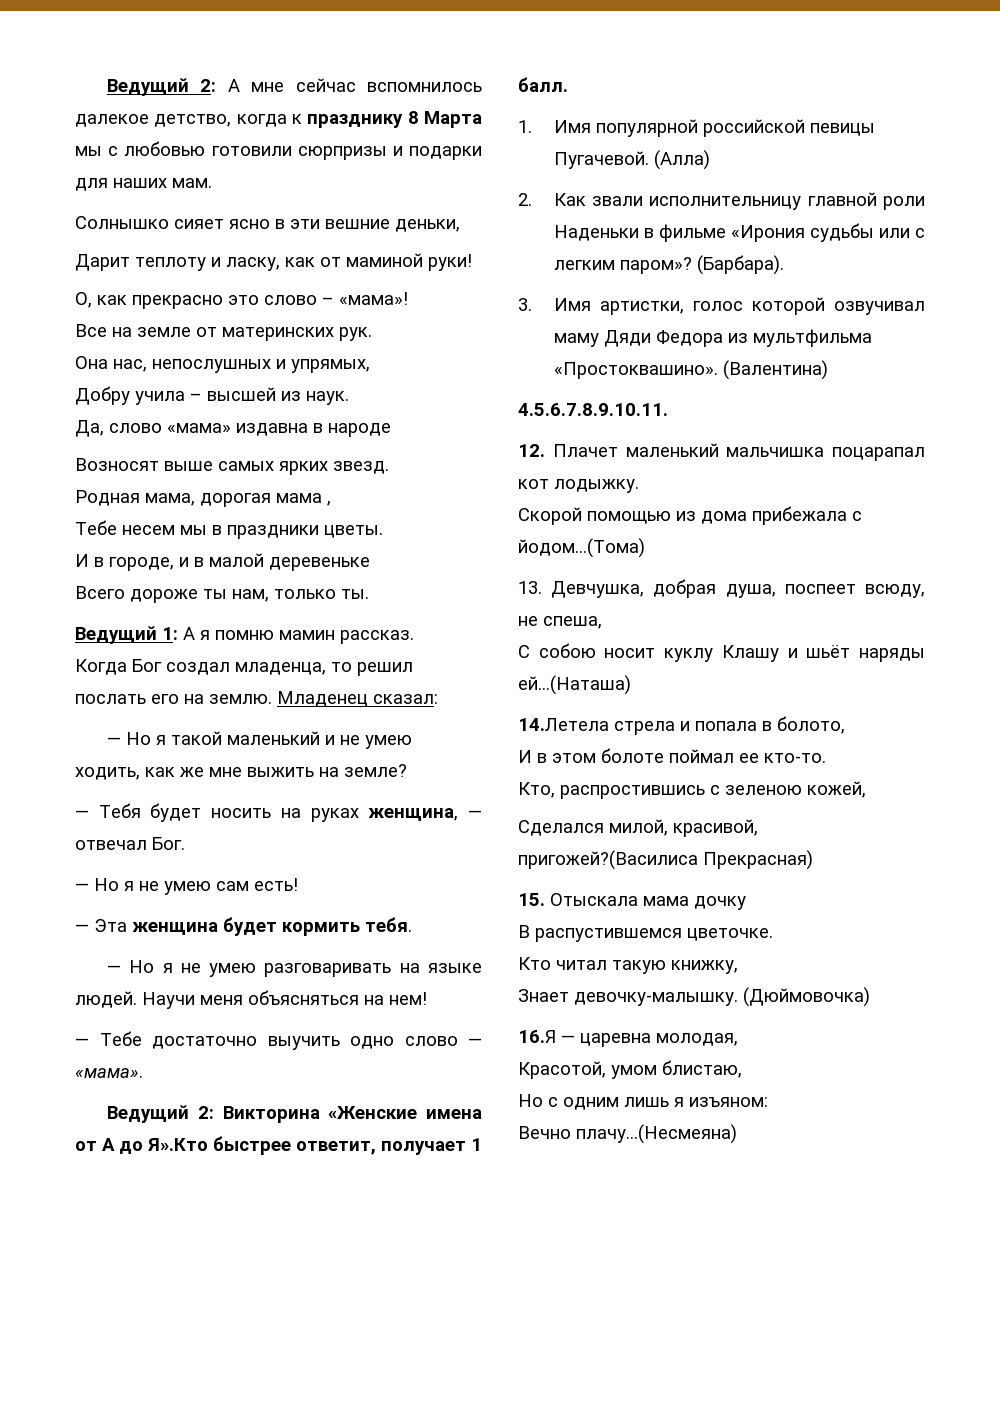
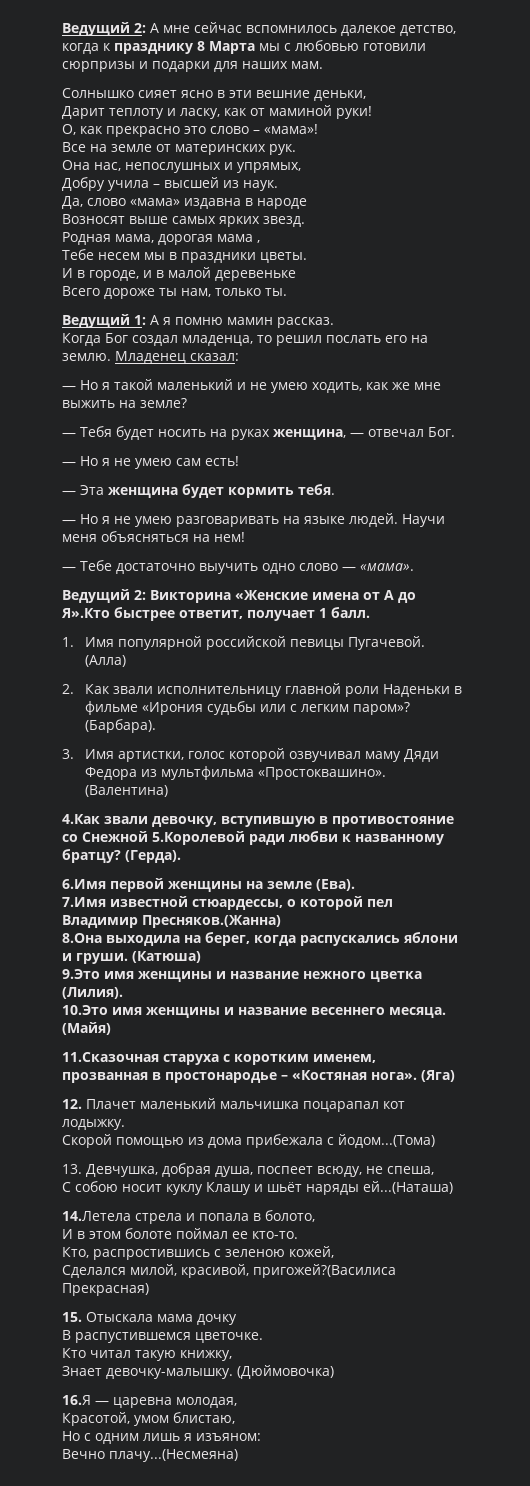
- 4.5.6.7.8.9.10.11.
+ 4.Как звали девочку, вступившую в противостояние со Снежной 5.Королевой ради любви к названному братцу? (Герда).
+ 6.Имя первой женщины на земле (Ева).
+ 7.Имя известной стюардессы, о которой пел Владимир Пресняков.(Жанна)
+ 8.Она выходила на берег, когда распускались яблони и груши. (Катюша)
+ 9.Это имя женщины и название нежного цветка (Лилия).
+ 10.Это имя женщины и название весеннего месяца. (Майя)
+ 11.Сказочная старуха с коротким именем, прозванная в простонародье – «Костяная нога». (Яга)

